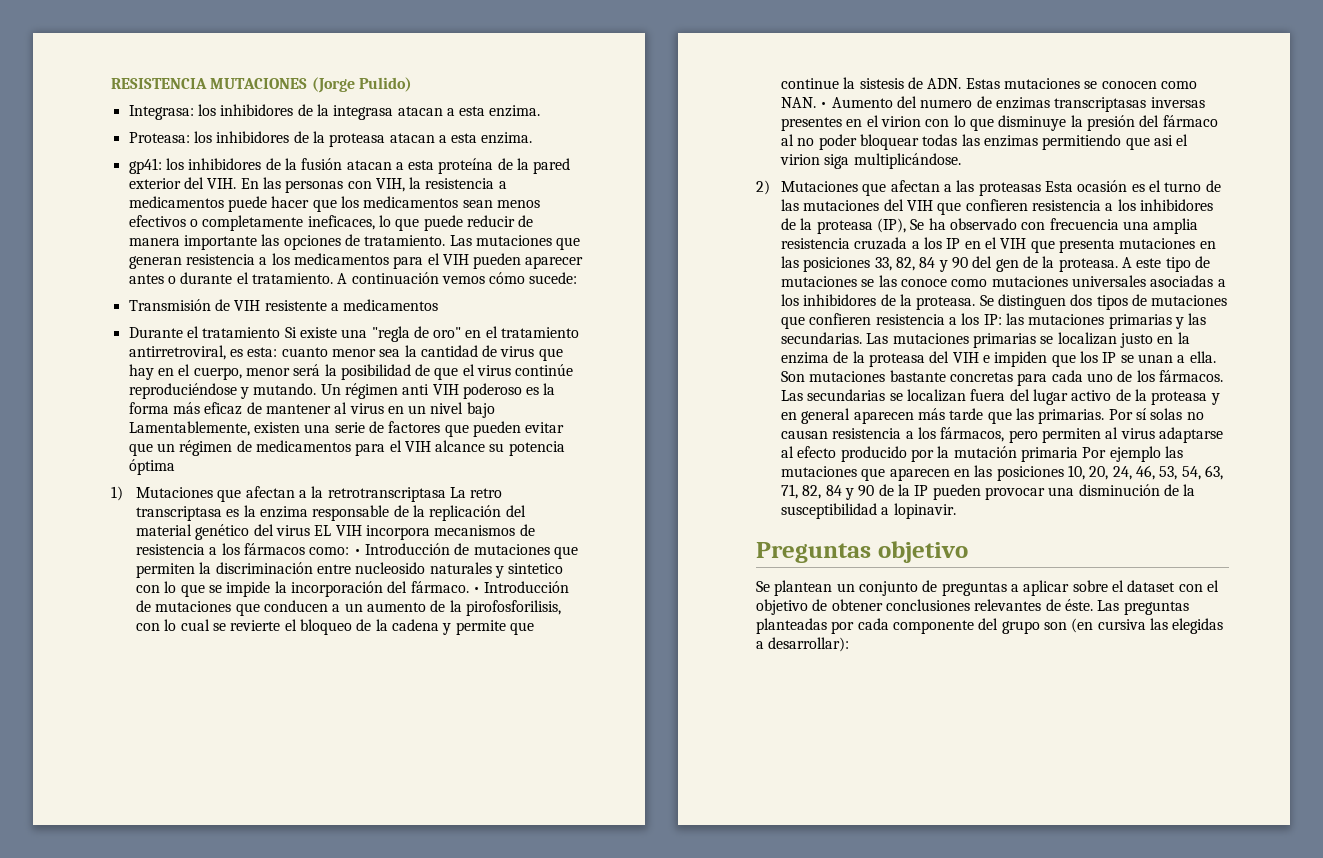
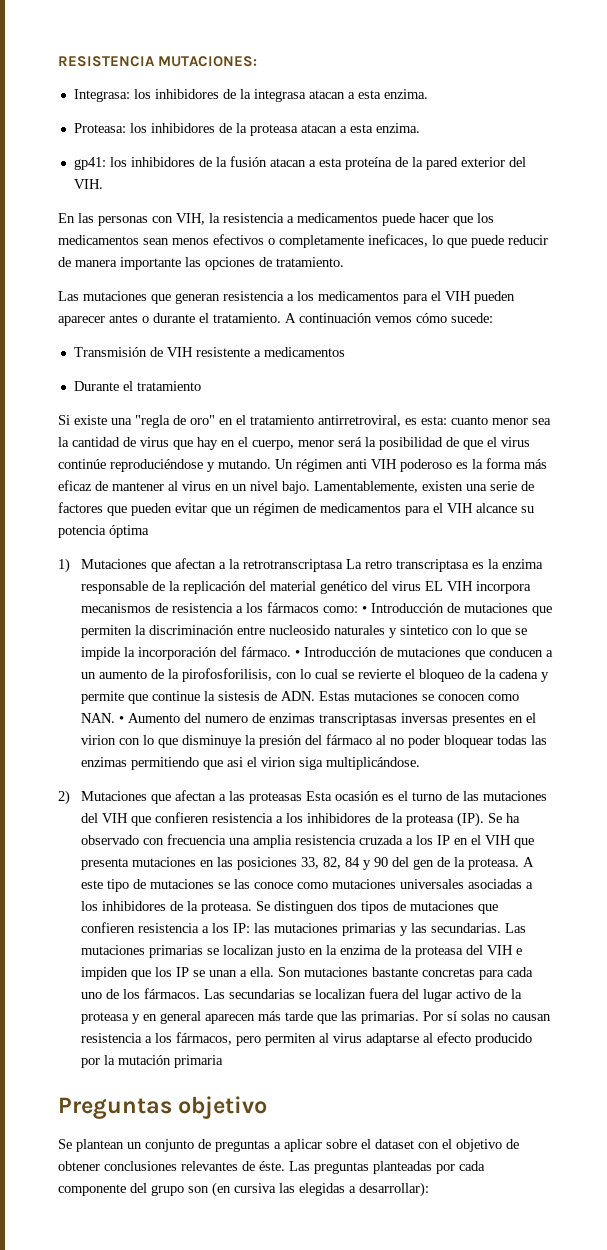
- RESISTENCIA MUTACIONES (Jorge Pulido)
+ RESISTENCIA MUTACIONES:
- los inhibidores de la fusión atacan a esta proteína de la pared exterior del VIH. En las personas con VIH, la resistencia a medicamentos puede hacer que los medicamentos sean menos efectivos o completamente ineficaces, lo que puede reducir de manera importante las opciones de tratamiento. Las mutaciones que generan resistencia a los medicamentos para el VIH pueden aparecer antes o durante el tratamiento.
+ los inhibidores de la fusión atacan a esta proteína de la pared exterior del VIH.
+ En las personas con VIH, la resistencia a medicamentos puede hacer que los medicamentos sean menos efectivos o completamente ineficaces, lo que puede reducir de manera importante las opciones de tratamiento.
+ Las mutaciones que generan resistencia a los medicamentos para el VIH pueden aparecer antes o durante el tratamiento.
- Durante el tratamiento Si existe una "regla de oro" en el tratamiento antirretroviral, es esta: cuanto menor sea la cantidad de virus que hay en el cuerpo, menor será la posibilidad de que el virus continúe reproduciéndose y mutando.
+ Durante el tratamiento
+ Si existe una "regla de oro" en el tratamiento antirretroviral, es esta: cuanto menor sea la cantidad de virus que hay en el cuerpo, menor será la posibilidad de que el virus continúe reproduciéndose y mutando.
- Un régimen anti VIH poderoso es la forma más eficaz de mantener al virus en un nivel bajo Lamentablemente, existen una serie de factores que pueden evitar que un régimen de medicamentos para el VIH alcance su potencia óptima
+ Un régimen anti VIH poderoso es la forma más eficaz de mantener al virus en un nivel bajo. Lamentablemente, existen una serie de factores que pueden evitar que un régimen de medicamentos para el VIH alcance su potencia óptima
- 2) Mutaciones que afectan a las proteasas Esta ocasión es el turno de las mutaciones del VIH que confieren resistencia a los inhibidores de la proteasa (IP), Se ha observado con frecuencia una amplia resistencia cruzada a los IP en el VIH que presenta mutaciones en las posiciones 33, 82, 84 y 90 del gen de la proteasa.
+ 2) Mutaciones que afectan a las proteasas Esta ocasión es el turno de las mutaciones del VIH que confieren resistencia a los inhibidores de la proteasa (IP). Se ha observado con frecuencia una amplia resistencia cruzada a los IP en el VIH que presenta mutaciones en las posiciones 33, 82, 84 y 90 del gen de la proteasa.
- Por sí solas no causan resistencia a los fármacos, pero permiten al virus adaptarse al efecto producido por la mutación primaria Por ejemplo las mutaciones que aparecen en las posiciones 10, 20, 24, 46, 53, 54, 63, 71, 82, 84 y 90 de la IP pueden provocar una disminución de la susceptibilidad a lopinavir.
+ Por sí solas no causan resistencia a los fármacos, pero permiten al virus adaptarse al efecto producido por la mutación primaria

